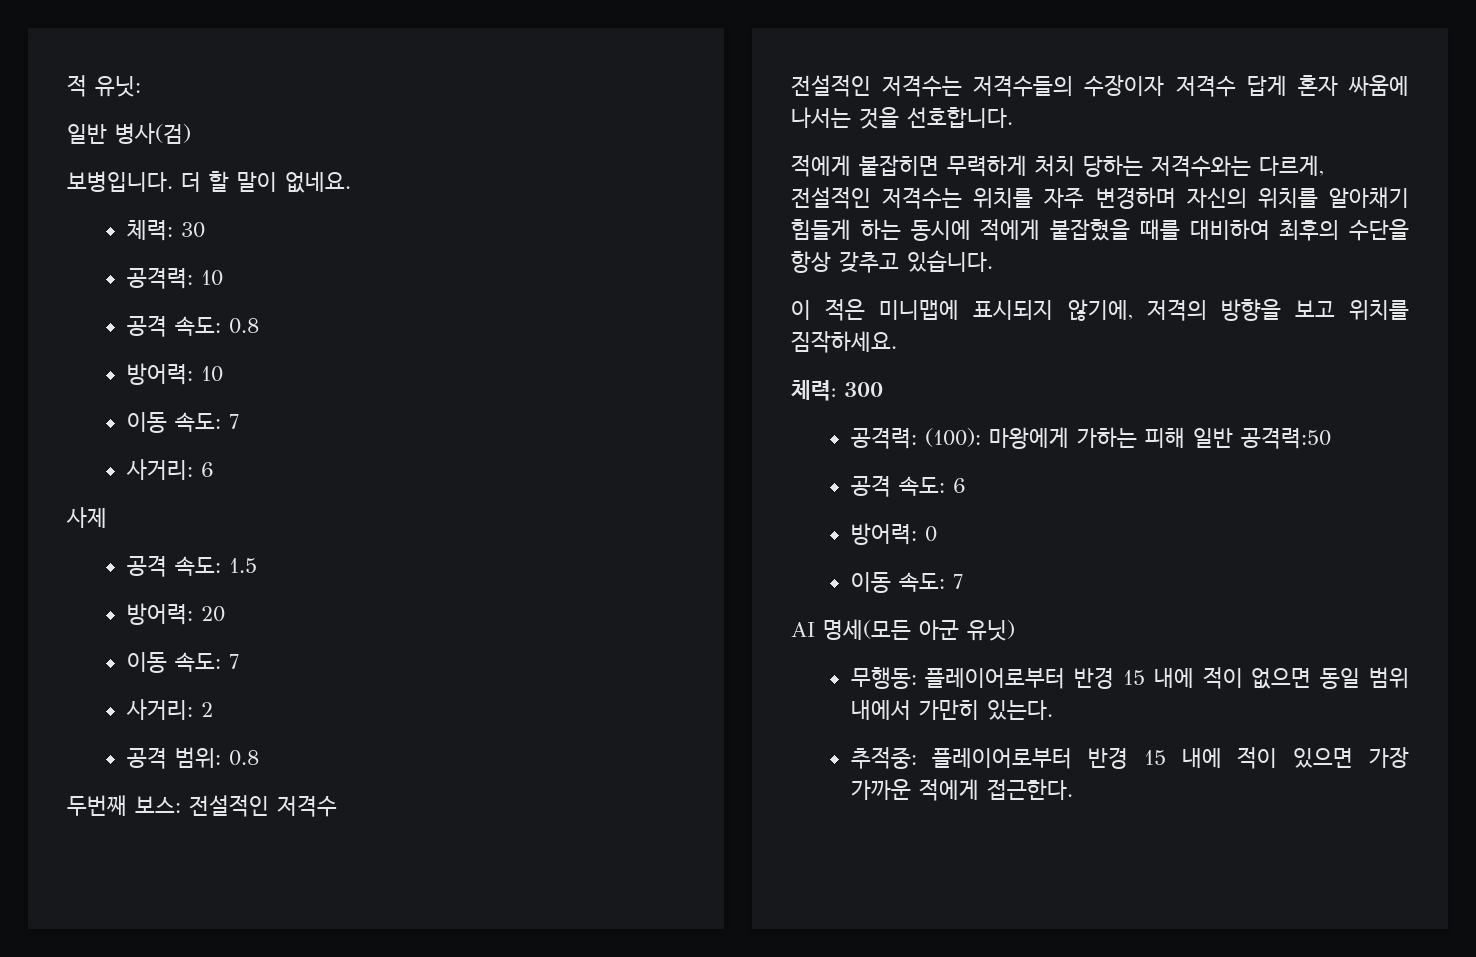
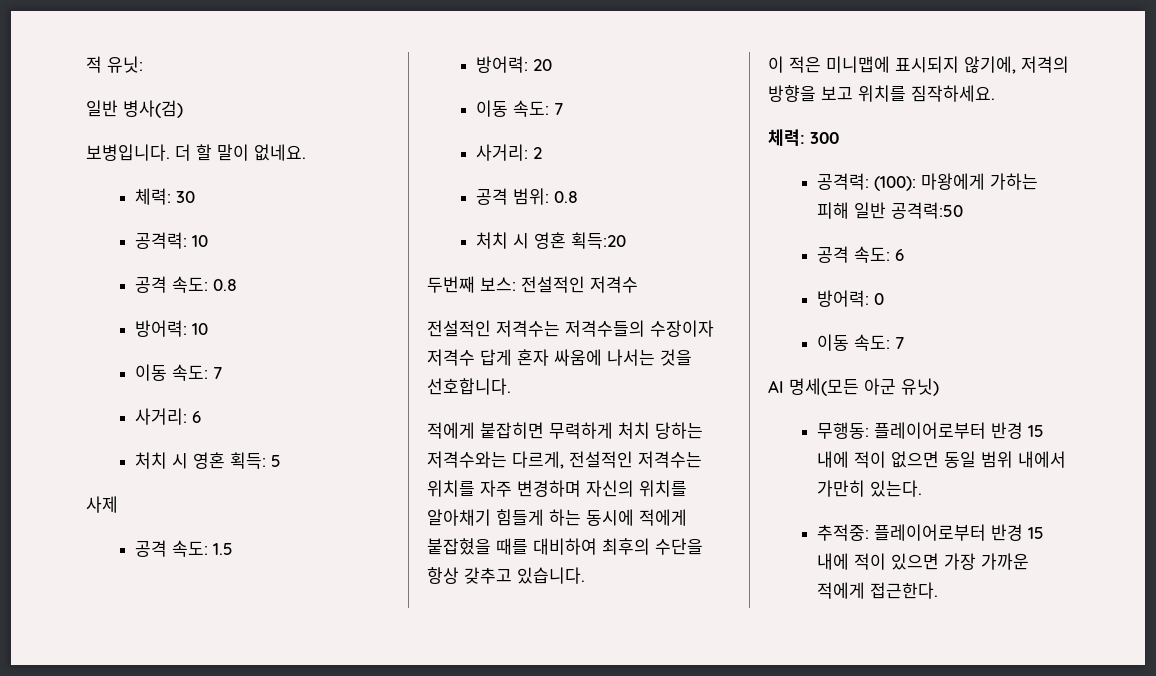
+ 처치 시 영혼 획득: 5
+ 처치 시 영혼 획득:20

